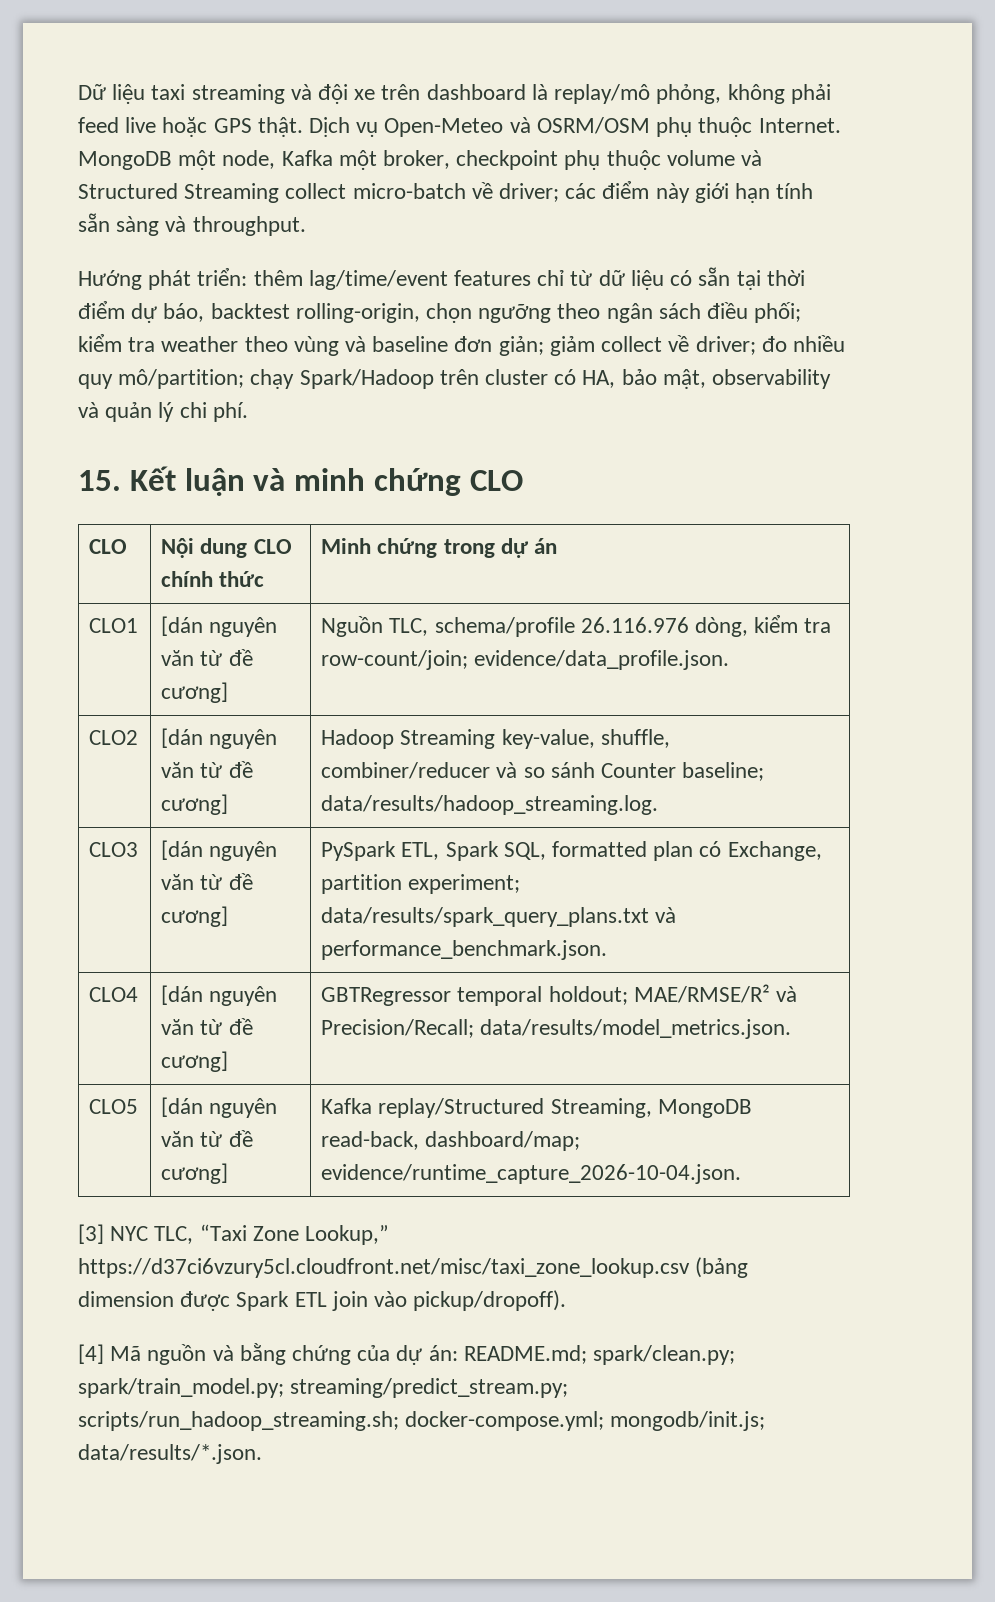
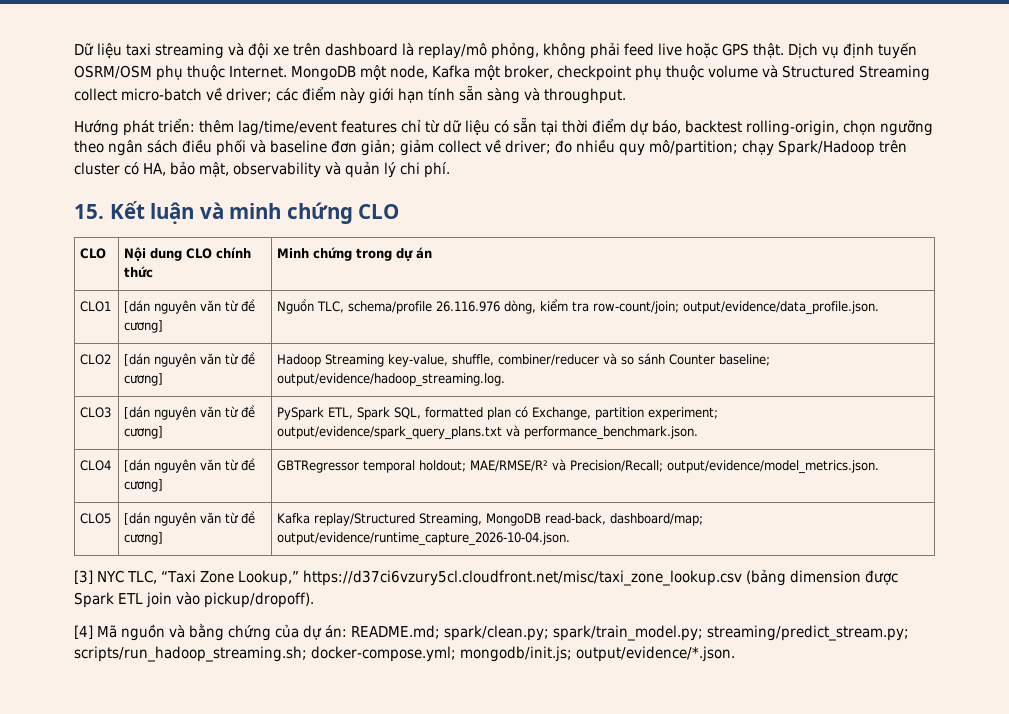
- Dịch vụ Open-Meteo và OSRM/OSM phụ thuộc Internet.
+ Dịch vụ định tuyến OSRM/OSM phụ thuộc Internet.
- Hướng phát triển: thêm lag/time/event features chỉ từ dữ liệu có sẵn tại thời điểm dự báo, backtest rolling-origin, chọn ngưỡng theo ngân sách điều phối; kiểm tra weather theo vùng và baseline đơn giản; giảm collect về driver; đo nhiều quy mô/partition; chạy Spark/Hadoop trên cluster có HA, bảo mật, observability và quản lý chi phí.
+ Hướng phát triển: thêm lag/time/event features chỉ từ dữ liệu có sẵn tại thời điểm dự báo, backtest rolling-origin, chọn ngưỡng theo ngân sách điều phối và baseline đơn giản; giảm collect về driver; đo nhiều quy mô/partition; chạy Spark/Hadoop trên cluster có HA, bảo mật, observability và quản lý chi phí.
- CLO1 | [dán nguyên văn từ đề cương] | Nguồn TLC, schema/profile 26.116.976 dòng, kiểm tra row-count/join; evidence/data_profile.json.
+ CLO1 | [dán nguyên văn từ đề cương] | Nguồn TLC, schema/profile 26.116.976 dòng, kiểm tra row-count/join; output/evidence/data_profile.json.
- CLO2 | [dán nguyên văn từ đề cương] | Hadoop Streaming key-value, shuffle, combiner/reducer và so sánh Counter baseline; data/results/hadoop_streaming.log.
+ CLO2 | [dán nguyên văn từ đề cương] | Hadoop Streaming key-value, shuffle, combiner/reducer và so sánh Counter baseline; output/evidence/hadoop_streaming.log.
- CLO3 | [dán nguyên văn từ đề cương] | PySpark ETL, Spark SQL, formatted plan có Exchange, partition experiment; data/results/spark_query_plans.txt và performance_benchmark.json.
+ CLO3 | [dán nguyên văn từ đề cương] | PySpark ETL, Spark SQL, formatted plan có Exchange, partition experiment; output/evidence/spark_query_plans.txt và performance_benchmark.json.
- CLO4 | [dán nguyên văn từ đề cương] | GBTRegressor temporal holdout; MAE/RMSE/R² và Precision/Recall; data/results/model_metrics.json.
+ CLO4 | [dán nguyên văn từ đề cương] | GBTRegressor temporal holdout; MAE/RMSE/R² và Precision/Recall; output/evidence/model_metrics.json.
- CLO5 | [dán nguyên văn từ đề cương] | Kafka replay/Structured Streaming, MongoDB read-back, dashboard/map; evidence/runtime_capture_2026-10-04.json.
+ CLO5 | [dán nguyên văn từ đề cương] | Kafka replay/Structured Streaming, MongoDB read-back, dashboard/map; output/evidence/runtime_capture_2026-10-04.json.
- [4] Mã nguồn và bằng chứng của dự án: README.md; spark/clean.py; spark/train_model.py; streaming/predict_stream.py; scripts/run_hadoop_streaming.sh; docker-compose.yml; mongodb/init.js; data/results/*.json.
+ [4] Mã nguồn và bằng chứng của dự án: README.md; spark/clean.py; spark/train_model.py; streaming/predict_stream.py; scripts/run_hadoop_streaming.sh; docker-compose.yml; mongodb/init.js; output/evidence/*.json.

